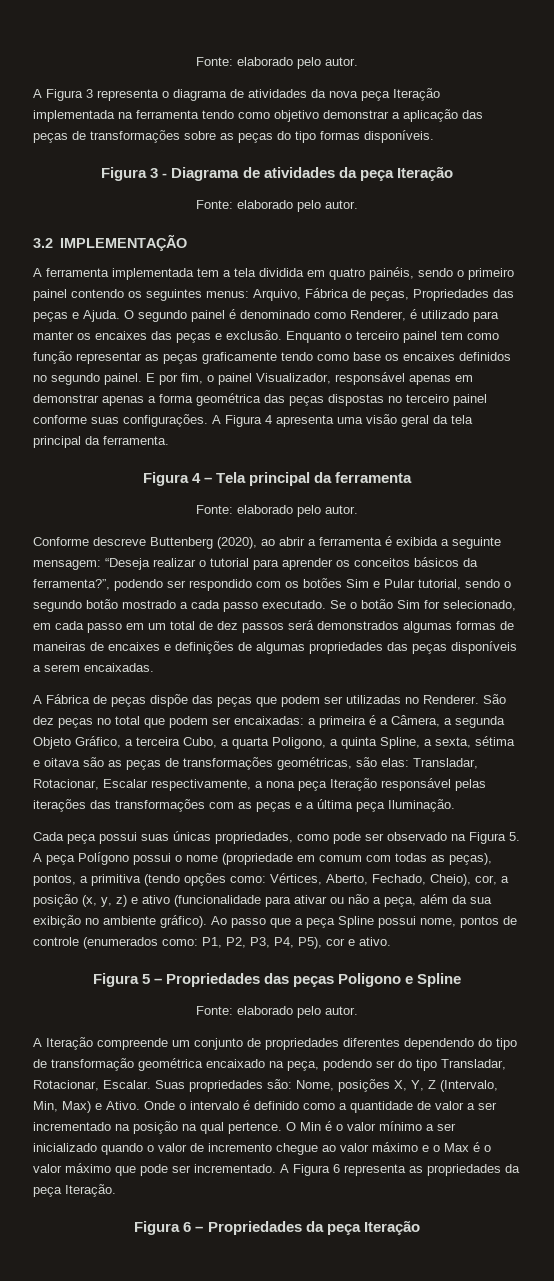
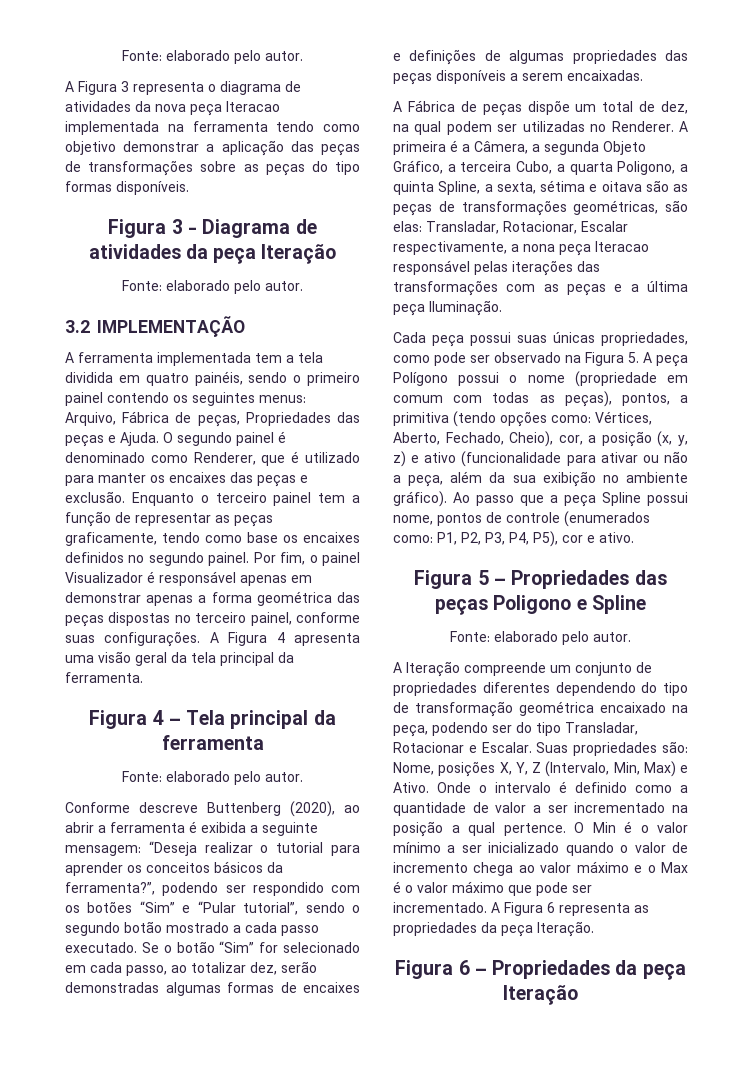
- A Figura 3 representa o diagrama de atividades da nova peça Iteração implementada na ferramenta tendo como objetivo demonstrar a aplicação das peças de transformações sobre as peças do tipo formas disponíveis.
+ A Figura 3 representa o diagrama de atividades da nova peça Iteracao implementada na ferramenta tendo como objetivo demonstrar a aplicação das peças de transformações sobre as peças do tipo formas disponíveis.
- O segundo painel é denominado como Renderer, é utilizado para manter os encaixes das peças e exclusão.
+ O segundo painel é denominado como Renderer, que é utilizado para manter os encaixes das peças e exclusão.
- Enquanto o terceiro painel tem como função representar as peças graficamente tendo como base os encaixes definidos no segundo painel.
+ Enquanto o terceiro painel tem a função de representar as peças graficamente, tendo como base os encaixes definidos no segundo painel.
- E por fim, o painel Visualizador, responsável apenas em demonstrar apenas a forma geométrica das peças dispostas no terceiro painel conforme suas configurações.
+ Por fim, o painel Visualizador é responsável apenas em demonstrar apenas a forma geométrica das peças dispostas no terceiro painel, conforme suas configurações.
- Conforme descreve Buttenberg (2020), ao abrir a ferramenta é exibida a seguinte mensagem: “Deseja realizar o tutorial para aprender os conceitos básicos da ferramenta?”, podendo ser respondido com os botões Sim e Pular tutorial, sendo o segundo botão mostrado a cada passo executado.
+ Conforme descreve Buttenberg (2020), ao abrir a ferramenta é exibida a seguinte mensagem: “Deseja realizar o tutorial para aprender os conceitos básicos da ferramenta?”, podendo ser respondido com os botões “Sim” e “Pular tutorial”, sendo o segundo botão mostrado a cada passo executado.
- Se o botão Sim for selecionado, em cada passo em um total de dez passos será demonstrados algumas formas de maneiras de encaixes e definições de algumas propriedades das peças disponíveis a serem encaixadas.
+ Se o botão “Sim” for selecionado em cada passo, ao totalizar dez, serão demonstradas algumas formas de encaixes e definições de algumas propriedades das peças disponíveis a serem encaixadas.
- A Fábrica de peças dispõe das peças que podem ser utilizadas no Renderer.
+ A Fábrica de peças dispõe um total de dez, na qual podem ser utilizadas no Renderer.
- São dez peças no total que podem ser encaixadas: a primeira é a Câmera, a segunda Objeto Gráfico, a terceira Cubo, a quarta Poligono, a quinta Spline, a sexta, sétima e oitava são as peças de transformações geométricas, são elas: Transladar, Rotacionar, Escalar respectivamente, a nona peça Iteração responsável pelas iterações das transformações com as peças e a última peça Iluminação.
+ A primeira é a Câmera, a segunda Objeto Gráfico, a terceira Cubo, a quarta Poligono, a quinta Spline, a sexta, sétima e oitava são as peças de transformações geométricas, são elas: Transladar, Rotacionar, Escalar respectivamente, a nona peça Iteracao responsável pelas iterações das transformações com as peças e a última peça Iluminação.
- A Iteração compreende um conjunto de propriedades diferentes dependendo do tipo de transformação geométrica encaixado na peça, podendo ser do tipo Transladar, Rotacionar, Escalar.
+ A Iteração compreende um conjunto de propriedades diferentes dependendo do tipo de transformação geométrica encaixado na peça, podendo ser do tipo Transladar, Rotacionar e Escalar.
- Onde o intervalo é definido como a quantidade de valor a ser incrementado na posição na qual pertence.
+ Onde o intervalo é definido como a quantidade de valor a ser incrementado na posição a qual pertence.
- O Min é o valor mínimo a ser inicializado quando o valor de incremento chegue ao valor máximo e o Max é o valor máximo que pode ser incrementado.
+ O Min é o valor mínimo a ser inicializado quando o valor de incremento chega ao valor máximo e o Max é o valor máximo que pode ser incrementado.

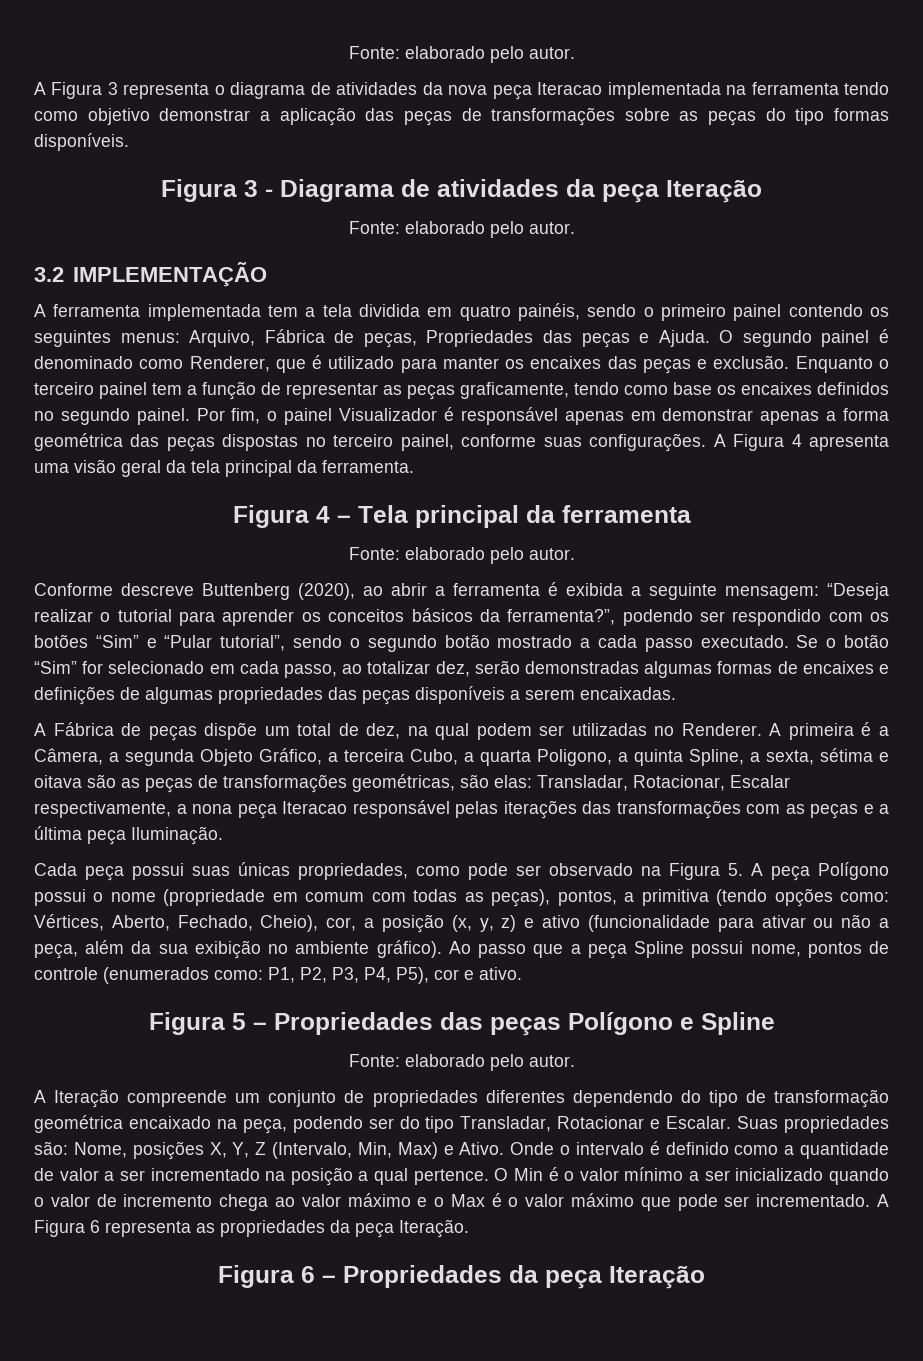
- Figura 5 – Propriedades das peças Poligono e Spline
+ Figura 5 – Propriedades das peças Polígono e Spline

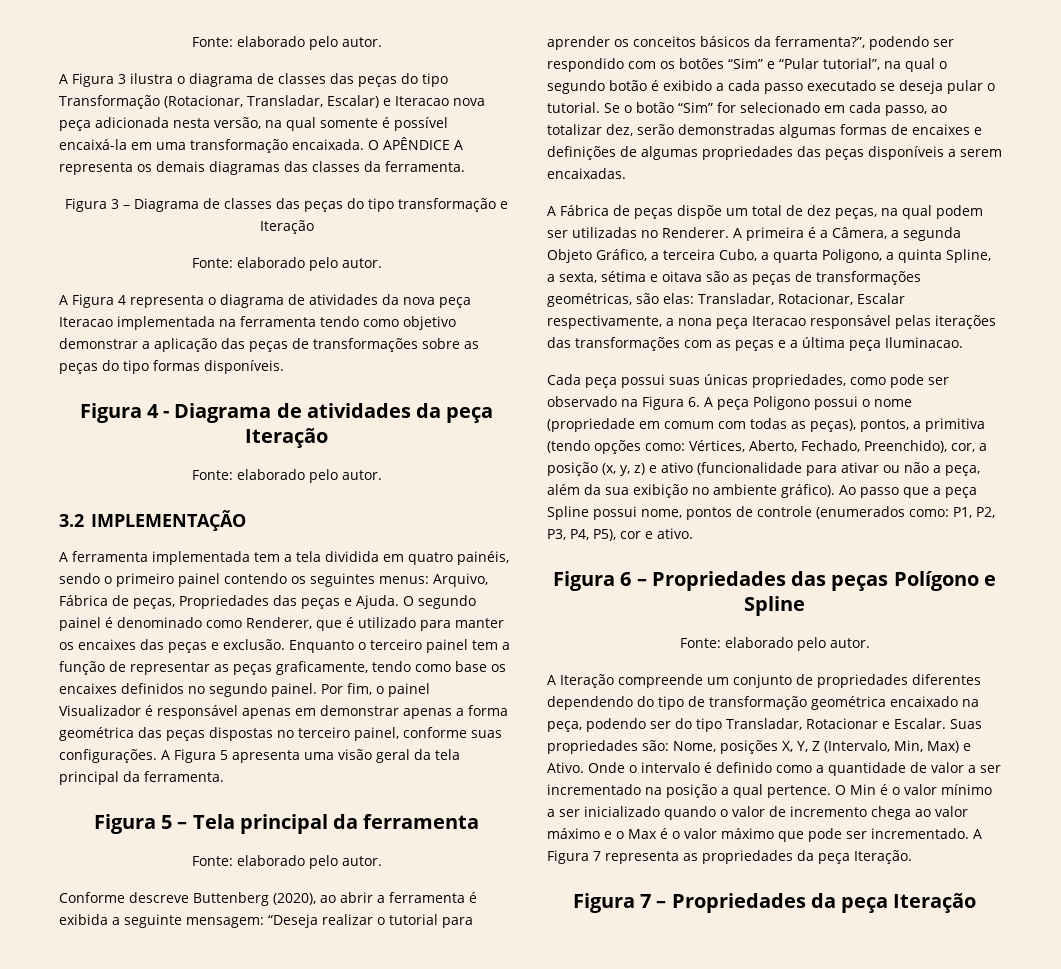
- A Figura 3 representa o diagrama de atividades da nova peça Iteracao implementada na ferramenta tendo como objetivo demonstrar a aplicação das peças de transformações sobre as peças do tipo formas disponíveis.
+ A Figura 3 ilustra o diagrama de classes das peças do tipo Transformação (Rotacionar, Transladar, Escalar) e Iteracao nova peça adicionada nesta versão, na qual somente é possível encaixá-la em uma transformação encaixada. O APÊNDICE A representa os demais diagramas das classes da ferramenta.
+ Figura 3 – Diagrama de classes das peças do tipo transformação e Iteração
+ Fonte: elaborado pelo autor.
+ A Figura 4 representa o diagrama de atividades da nova peça Iteracao implementada na ferramenta tendo como objetivo demonstrar a aplicação das peças de transformações sobre as peças do tipo formas disponíveis.
- Figura 3 - Diagrama de atividades da peça Iteração
+ Figura 4 - Diagrama de atividades da peça Iteração
- A Figura 4 apresenta uma visão geral da tela principal da ferramenta.
+ A Figura 5 apresenta uma visão geral da tela principal da ferramenta.
- Figura 4 – Tela principal da ferramenta
+ Figura 5 – Tela principal da ferramenta
- Conforme descreve Buttenberg (2020), ao abrir a ferramenta é exibida a seguinte mensagem: “Deseja realizar o tutorial para aprender os conceitos básicos da ferramenta?”, podendo ser respondido com os botões “Sim” e “Pular tutorial”, sendo o segundo botão mostrado a cada passo executado.
+ Conforme descreve Buttenberg (2020), ao abrir a ferramenta é exibida a seguinte mensagem: “Deseja realizar o tutorial para aprender os conceitos básicos da ferramenta?”, podendo ser respondido com os botões “Sim” e “Pular tutorial”, na qual o segundo botão é exibido a cada passo executado se deseja pular o tutorial.
- A Fábrica de peças dispõe um total de dez, na qual podem ser utilizadas no Renderer.
+ A Fábrica de peças dispõe um total de dez peças, na qual podem ser utilizadas no Renderer.
- A primeira é a Câmera, a segunda Objeto Gráfico, a terceira Cubo, a quarta Poligono, a quinta Spline, a sexta, sétima e oitava são as peças de transformações geométricas, são elas: Transladar, Rotacionar, Escalar respectivamente, a nona peça Iteracao responsável pelas iterações das transformações com as peças e a última peça Iluminação.
+ A primeira é a Câmera, a segunda Objeto Gráfico, a terceira Cubo, a quarta Poligono, a quinta Spline, a sexta, sétima e oitava são as peças de transformações geométricas, são elas: Transladar, Rotacionar, Escalar respectivamente, a nona peça Iteracao responsável pelas iterações das transformações com as peças e a última peça Iluminacao.
- Cada peça possui suas únicas propriedades, como pode ser observado na Figura 5. A peça Polígono possui o nome (propriedade em comum com todas as peças), pontos, a primitiva (tendo opções como: Vértices, Aberto, Fechado, Cheio), cor, a posição (x, y, z) e ativo (funcionalidade para ativar ou não a peça, além da sua exibição no ambiente gráfico).
+ Cada peça possui suas únicas propriedades, como pode ser observado na Figura 6. A peça Poligono possui o nome (propriedade em comum com todas as peças), pontos, a primitiva (tendo opções como: Vértices, Aberto, Fechado, Preenchido), cor, a posição (x, y, z) e ativo (funcionalidade para ativar ou não a peça, além da sua exibição no ambiente gráfico).
- Figura 5 – Propriedades das peças Polígono e Spline
+ Figura 6 – Propriedades das peças Polígono e Spline
- A Figura 6 representa as propriedades da peça Iteração.
+ A Figura 7 representa as propriedades da peça Iteração.
- Figura 6 – Propriedades da peça Iteração
+ Figura 7 – Propriedades da peça Iteração

